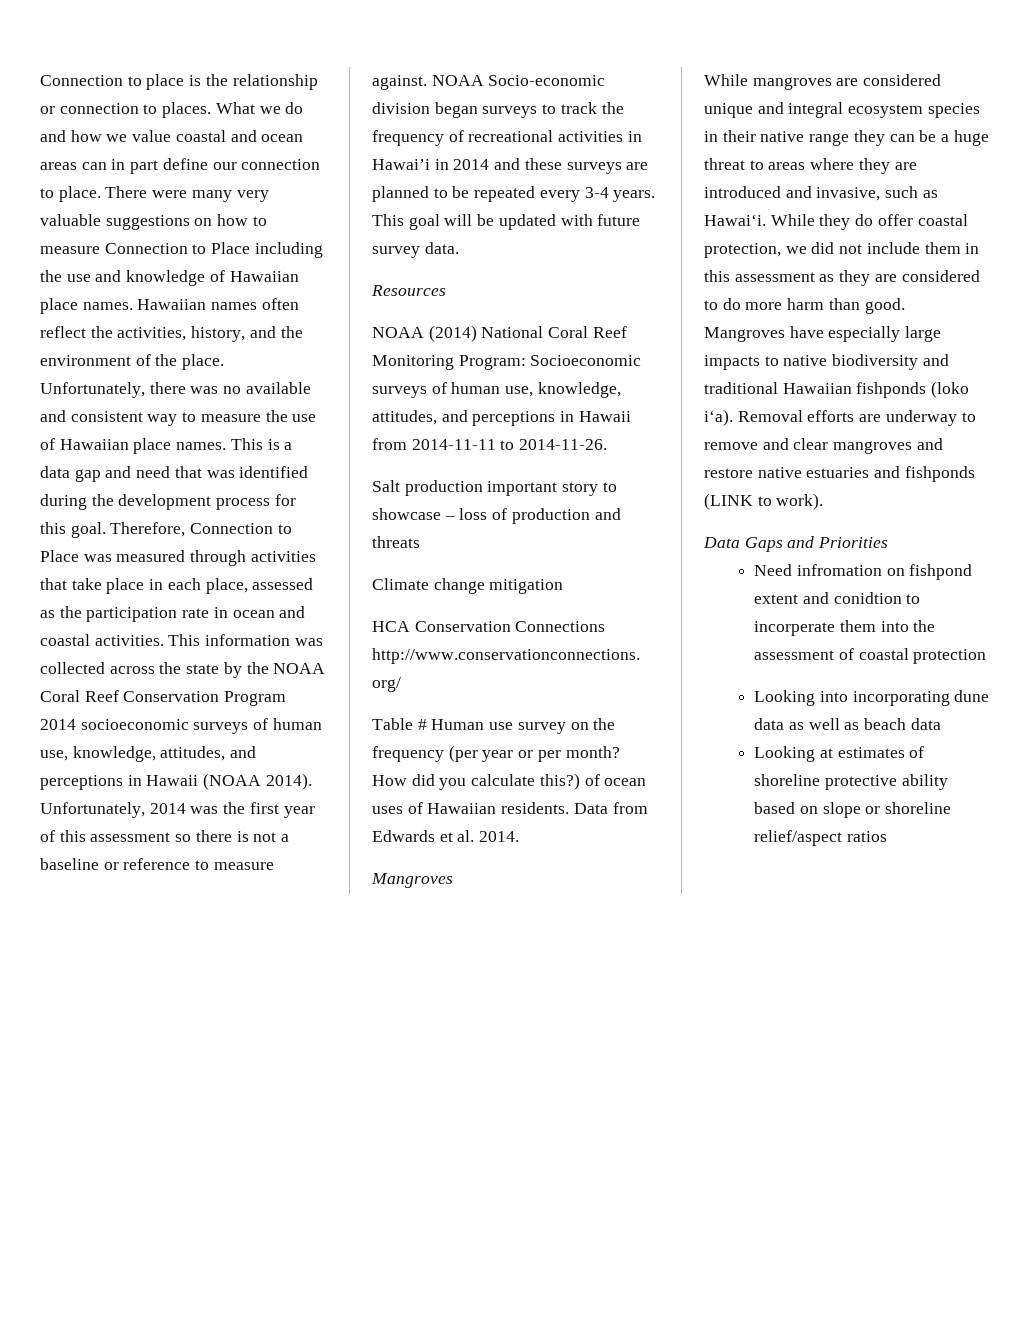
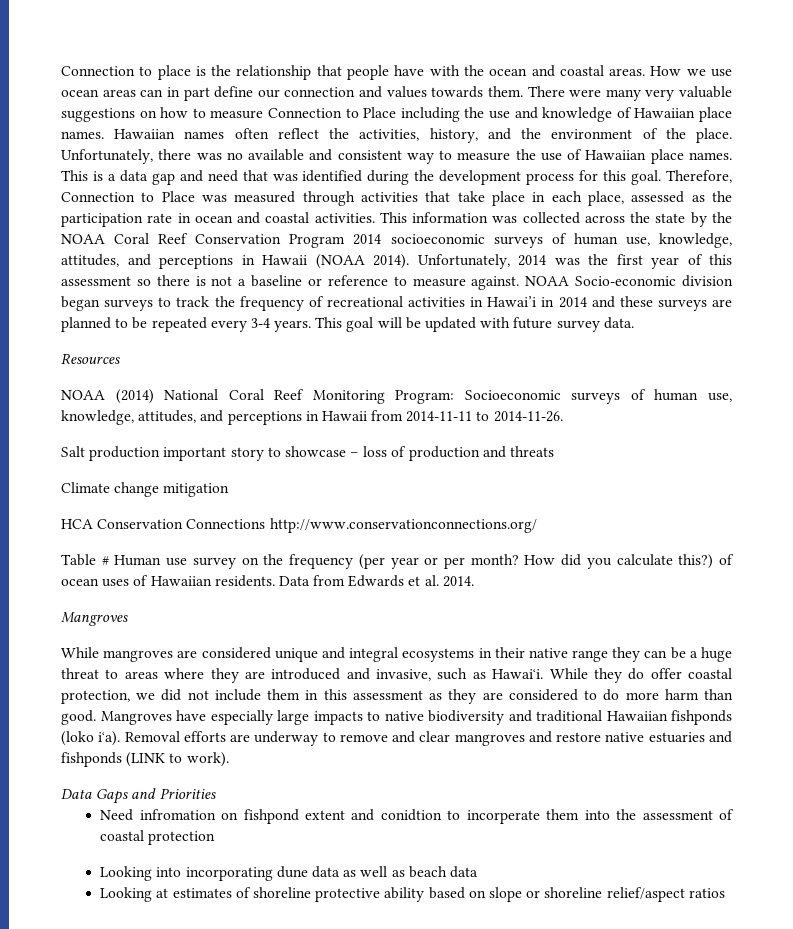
- Connection to place is the relationship or connection to places. What we do and how we value coastal and ocean areas can in part define our connection to place.
+ Connection to place is the relationship that people have with the ocean and coastal areas. How we use ocean areas can in part define our connection and values towards them.
- While mangroves are considered unique and integral ecosystem species in their native range they can be a huge threat to areas where they are introduced and invasive, such as Hawaiʻi.
+ While mangroves are considered unique and integral ecosystems in their native range they can be a huge threat to areas where they are introduced and invasive, such as Hawaiʻi.

